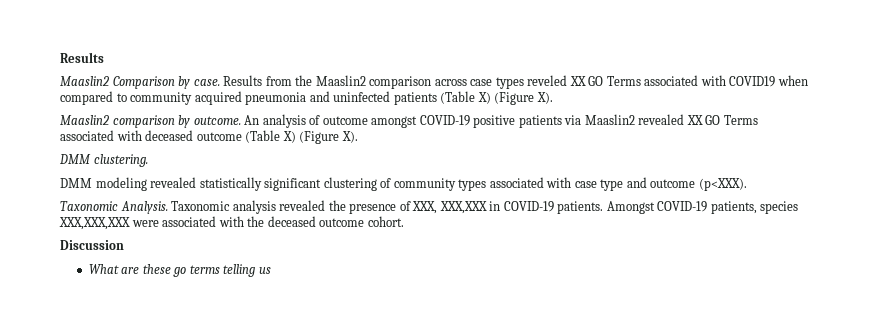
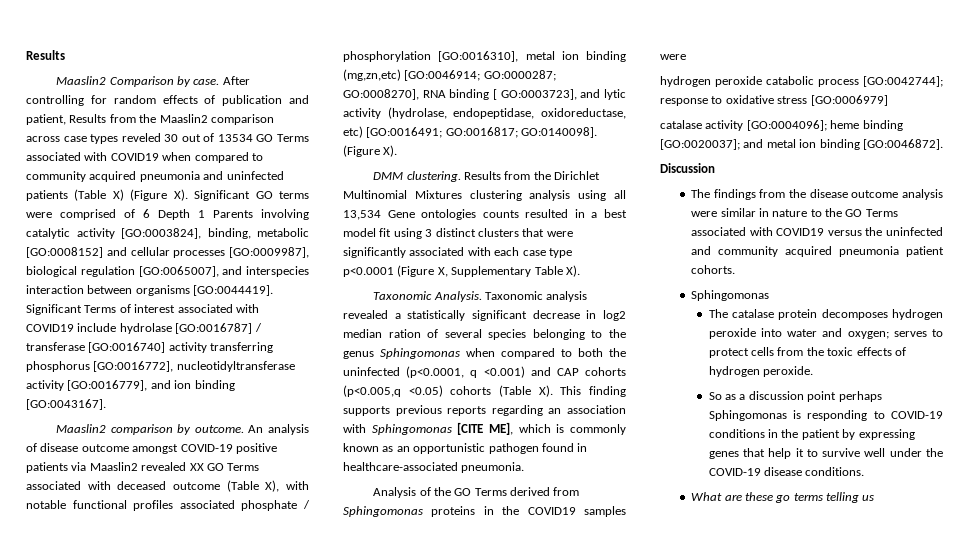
- Results from the Maaslin2 comparison across case types reveled XX GO Terms associated with COVID19 when compared to community acquired pneumonia and uninfected patients (Table X) (Figure X).
+ After controlling for random effects of publication and patient, Results from the Maaslin2 comparison across case types reveled 30 out of 13534 GO Terms associated with COVID19 when compared to community acquired pneumonia and uninfected patients (Table X) (Figure X). Significant GO terms were comprised of 6 Depth 1 Parents involving catalytic activity [GO:0003824], binding, metabolic [GO:0008152] and cellular processes [GO:0009987], biological regulation [GO:0065007], and interspecies interaction between organisms [GO:0044419]. Significant Terms of interest associated with COVID19 include hydrolase [GO:0016787] / transferase [GO:0016740] activity transferring phosphorus [GO:0016772], nucleotidyltransferase activity [GO:0016779], and ion binding [GO:0043167].
- An analysis of outcome amongst COVID-19 positive patients via Maaslin2 revealed XX GO Terms associated with deceased outcome (Table X) (Figure X).
- DMM clustering.
- DMM modeling revealed statistically significant clustering of community types associated with case type and outcome (p<XXX).
+ An analysis of disease outcome amongst COVID-19 positive patients via Maaslin2 revealed XX GO Terms associated with deceased outcome (Table X), with notable functional profiles associated phosphate / phosphorylation [GO:0016310], metal ion binding (mg,zn,etc) [GO:0046914; GO:0000287; GO:0008270], RNA binding [ GO:0003723], and lytic activity (hydrolase, endopeptidase, oxidoreductase, etc) [GO:0016491; GO:0016817; GO:0140098]. (Figure X).
+ DMM clustering. Results from the Dirichlet Multinomial Mixtures clustering analysis using all 13,534 Gene ontologies counts resulted in a best model fit using 3 distinct clusters that were significantly associated with each case type p<0.0001 (Figure X, Supplementary Table X).
- Taxonomic analysis revealed the presence of XXX, XXX,XXX in COVID-19 patients. Amongst COVID-19 patients, species XXX,XXX,XXX were associated with the deceased outcome cohort.
+ Taxonomic analysis revealed a statistically significant decrease in log2 median ration of several species belonging to the genus Sphingomonas when compared to both the uninfected (p<0.0001, q <0.001) and CAP cohorts (p<0.005,q <0.05) cohorts (Table X). This finding supports previous reports regarding an association with Sphingomonas [CITE ME], which is commonly known as an opportunistic pathogen found in healthcare-associated pneumonia.
+ Analysis of the GO Terms derived from Sphingomonas proteins in the COVID19 samples were
+ hydrogen peroxide catabolic process [GO:0042744]; response to oxidative stress [GO:0006979]
+ catalase activity [GO:0004096]; heme binding [GO:0020037]; and metal ion binding [GO:0046872].
  Discussion
+ The findings from the disease outcome analysis were similar in nature to the GO Terms associated with COVID19 versus the uninfected and community acquired pneumonia patient cohorts.
+ Sphingomonas
+ The catalase protein decomposes hydrogen peroxide into water and oxygen; serves to protect cells from the toxic effects of hydrogen peroxide.
+ So as a discussion point perhaps Sphingomonas is responding to COVID-19 conditions in the patient by expressing genes that help it to survive well under the COVID-19 disease conditions.

